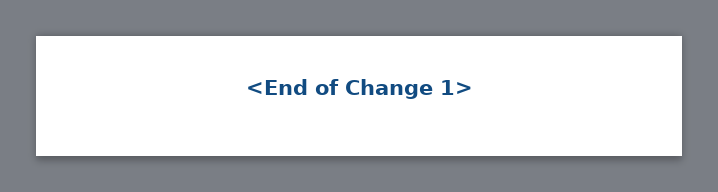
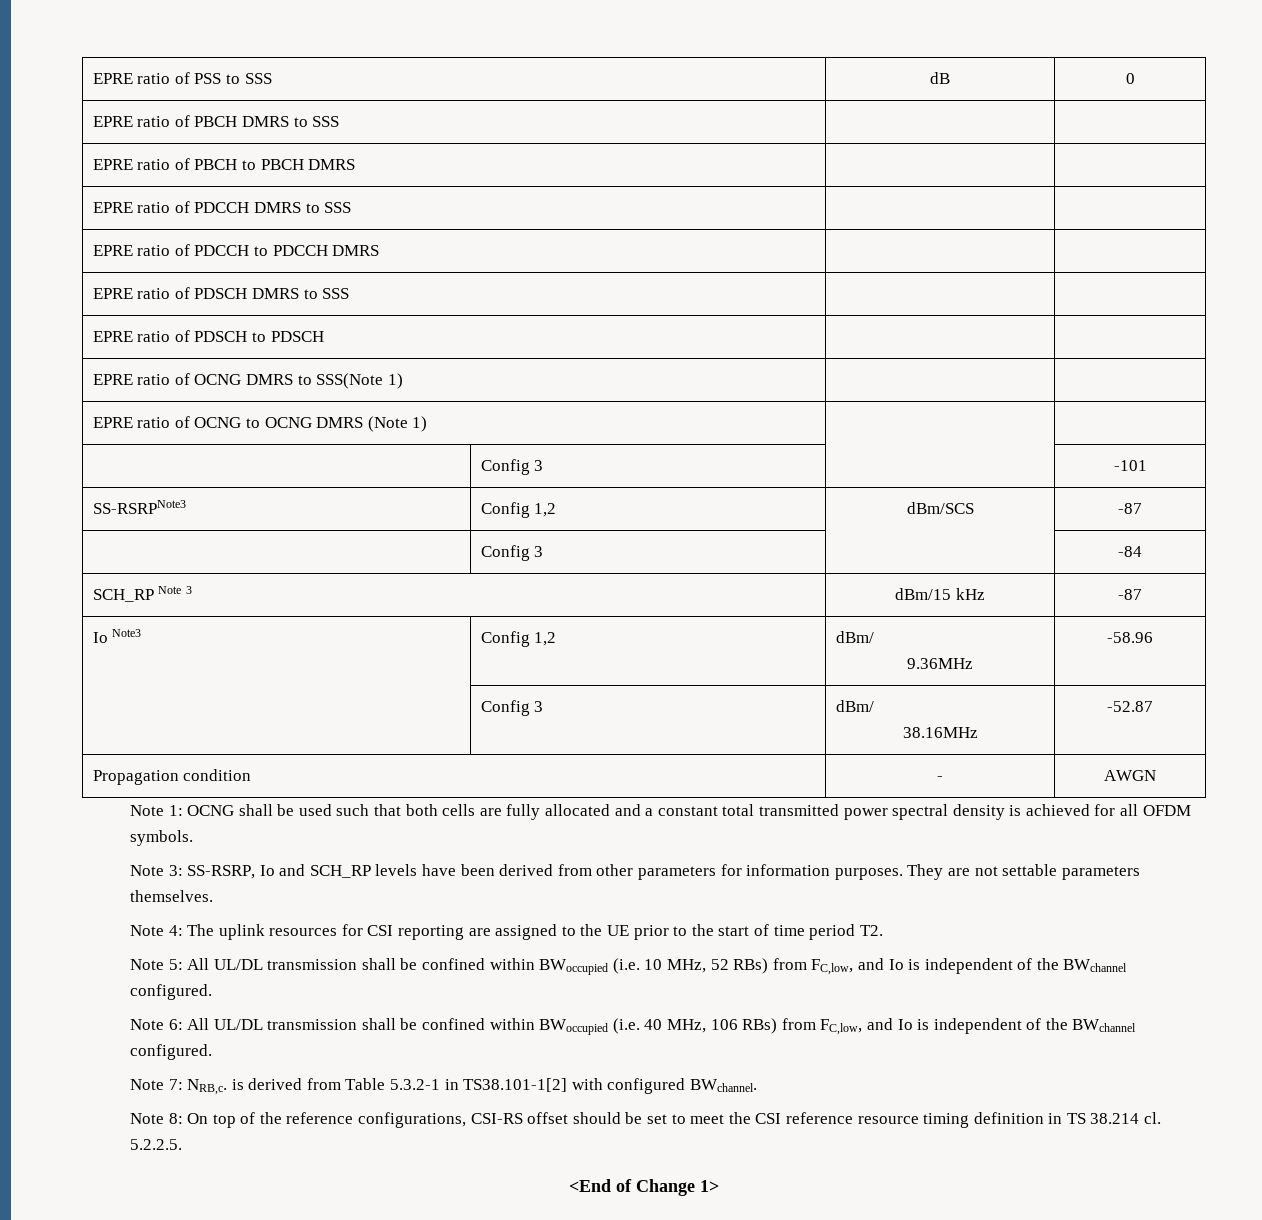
+ EPRE ratio of PSS to SSS | dB | 0
+ EPRE ratio of PBCH DMRS to SSS | |
+ EPRE ratio of PBCH to PBCH DMRS | |
+ EPRE ratio of PDCCH DMRS to SSS | |
+ EPRE ratio of PDCCH to PDCCH DMRS | |
+ EPRE ratio of PDSCH DMRS to SSS | |
+ EPRE ratio of PDSCH to PDSCH | |
+ EPRE ratio of OCNG DMRS to SSS(Note 1) | |
+ EPRE ratio of OCNG to OCNG DMRS (Note 1) | |
+ | Config 3 | | -101
+ SS-RSRPNote3 | Config 1,2 | dBm/SCS | -87
+ | Config 3 | | -84
+ SCH_RP Note 3 | dBm/15 kHz | -87
+ Io Note3 | Config 1,2 | dBm/
+ 9.36MHz | -58.96
+ | Config 3 | dBm/
+ 38.16MHz | -52.87
+ Propagation condition | - | AWGN
+ Note 1: OCNG shall be used such that both cells are fully allocated and a constant total transmitted power spectral density is achieved for all OFDM symbols.
+ Note 3: SS-RSRP, Io and SCH_RP levels have been derived from other parameters for information purposes. They are not settable parameters themselves.
+ Note 4: The uplink resources for CSI reporting are assigned to the UE prior to the start of time period T2.
+ Note 5: All UL/DL transmission shall be confined within BWoccupied (i.e. 10 MHz, 52 RBs) from FC,low, and Io is independent of the BWchannel configured.
+ Note 6: All UL/DL transmission shall be confined within BWoccupied (i.e. 40 MHz, 106 RBs) from FC,low, and Io is independent of the BWchannel configured.
+ Note 7: NRB,c. is derived from Table 5.3.2-1 in TS38.101-1[2] with configured BWchannel.
+ Note 8: On top of the reference configurations, CSI-RS offset should be set to meet the CSI reference resource timing definition in TS 38.214 cl. 5.2.2.5.

